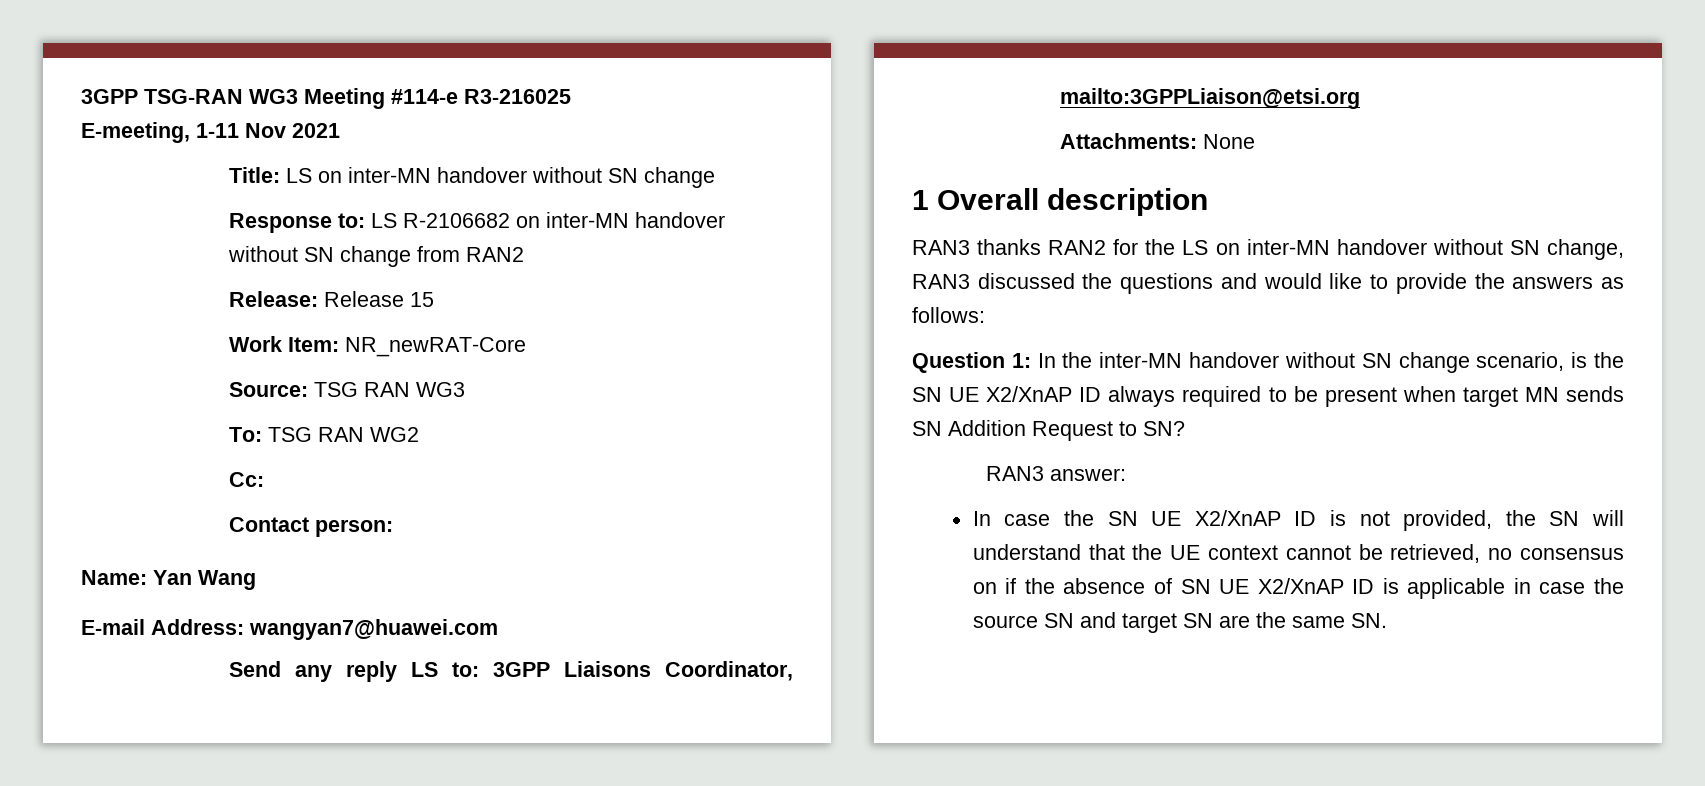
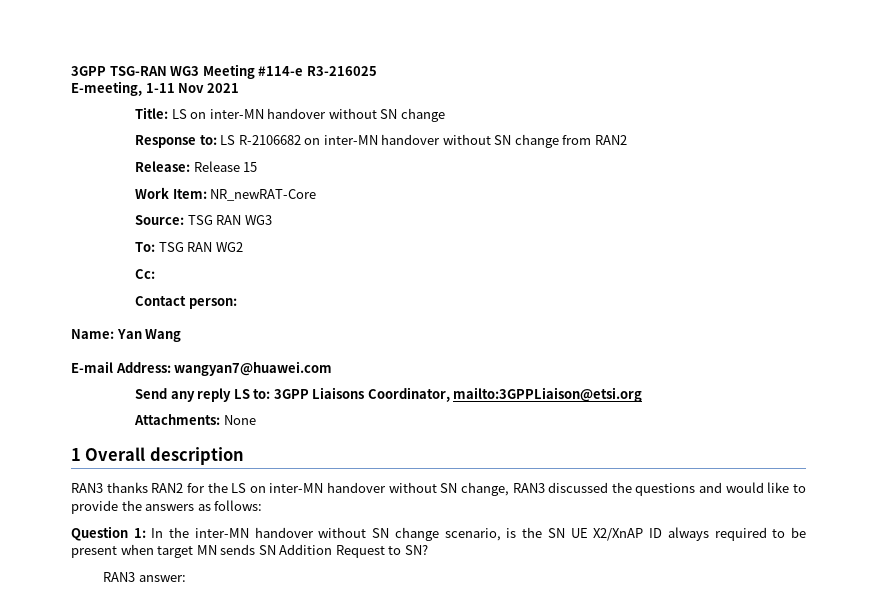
- In case the SN UE X2/XnAP ID is not provided, the SN will understand that the UE context cannot be retrieved, no consensus on if the absence of SN UE X2/XnAP ID is applicable in case the source SN and target SN are the same SN.

